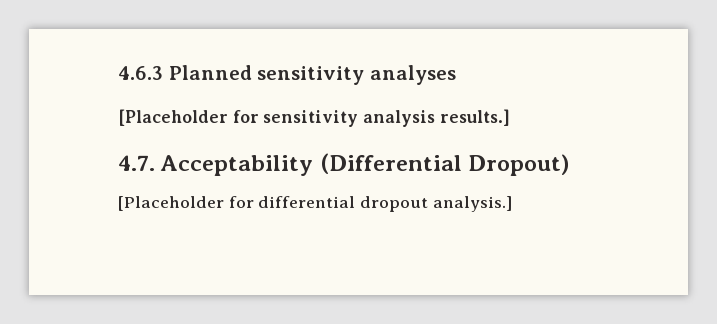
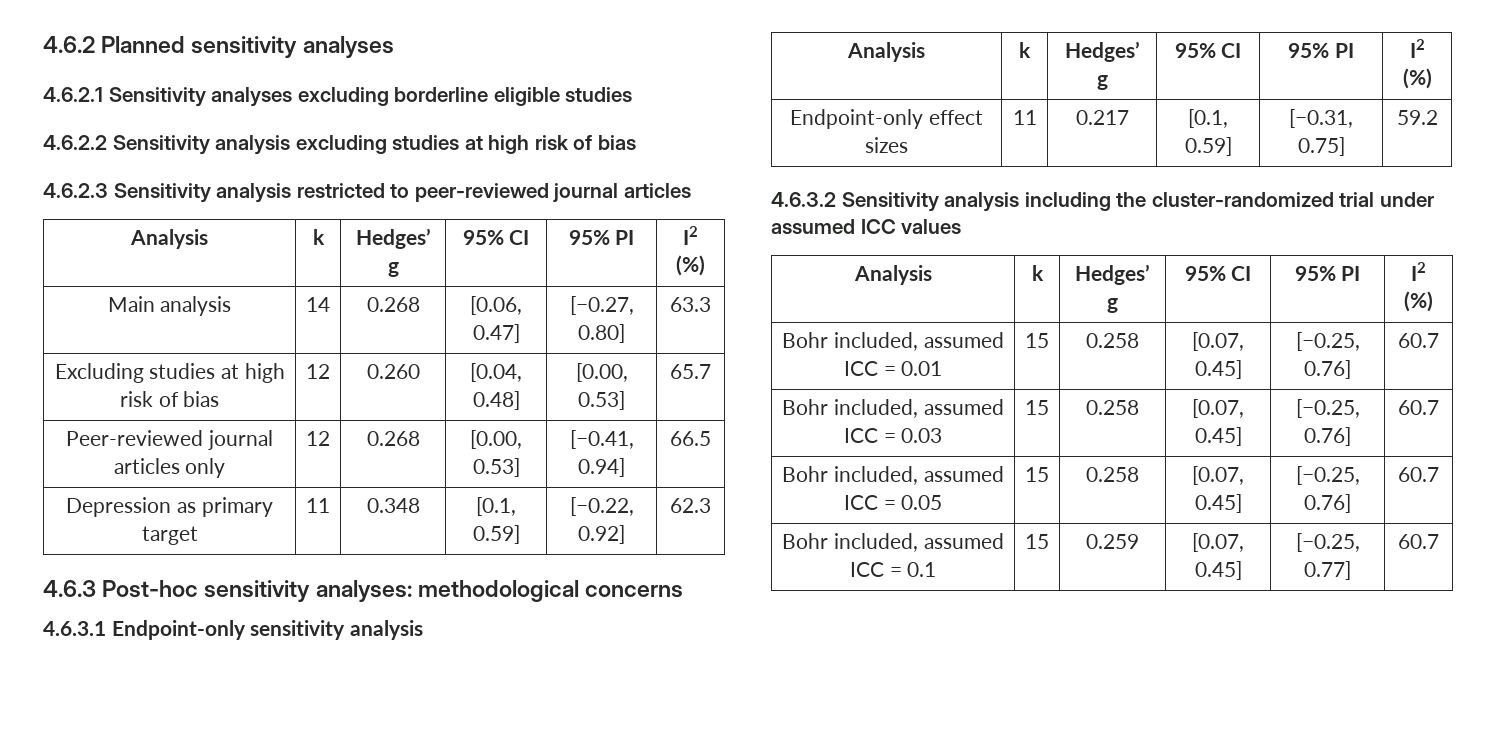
- 4.6.3 Planned sensitivity analyses
+ 4.6.2 Planned sensitivity analyses
- [Placeholder for sensitivity analysis results.]
- 4.7. Acceptability (Differential Dropout)
- [Placeholder for differential dropout analysis.]
+ 4.6.2.1 Sensitivity analyses excluding borderline eligible studies
+ 4.6.2.2 Sensitivity analysis excluding studies at high risk of bias
+ 4.6.2.3 Sensitivity analysis restricted to peer-reviewed journal articles
+ Analysis | k | Hedges’ g | 95% CI | 95% PI | I2 (%)
+ Main analysis | 14 | 0.268 | [0.06, 0.47] | [−0.27, 0.80] | 63.3
+ Excluding studies at high risk of bias | 12 | 0.260 | [0.04, 0.48] | [0.00, 0.53] | 65.7
+ Peer-reviewed journal articles only | 12 | 0.268 | [0.00, 0.53] | [−0.41, 0.94] | 66.5
+ Depression as primary target | 11 | 0.348 | [0.1, 0.59] | [−0.22, 0.92] | 62.3
+ 4.6.3 Post-hoc sensitivity analyses: methodological concerns
+ 4.6.3.1 Endpoint-only sensitivity analysis
+ Analysis | k | Hedges’ g | 95% CI | 95% PI | I2 (%)
+ Endpoint-only effect sizes | 11 | 0.217 | [0.1, 0.59] | [−0.31, 0.75] | 59.2
+ 4.6.3.2 Sensitivity analysis including the cluster-randomized trial under assumed ICC values
+ Analysis | k | Hedges’ g | 95% CI | 95% PI | I2 (%)
+ Bohr included, assumed ICC = 0.01 | 15 | 0.258 | [0.07, 0.45] | [−0.25, 0.76] | 60.7
+ Bohr included, assumed ICC = 0.03 | 15 | 0.258 | [0.07, 0.45] | [−0.25, 0.76] | 60.7
+ Bohr included, assumed ICC = 0.05 | 15 | 0.258 | [0.07, 0.45] | [−0.25, 0.76] | 60.7
+ Bohr included, assumed ICC = 0.1 | 15 | 0.259 | [0.07, 0.45] | [−0.25, 0.77] | 60.7

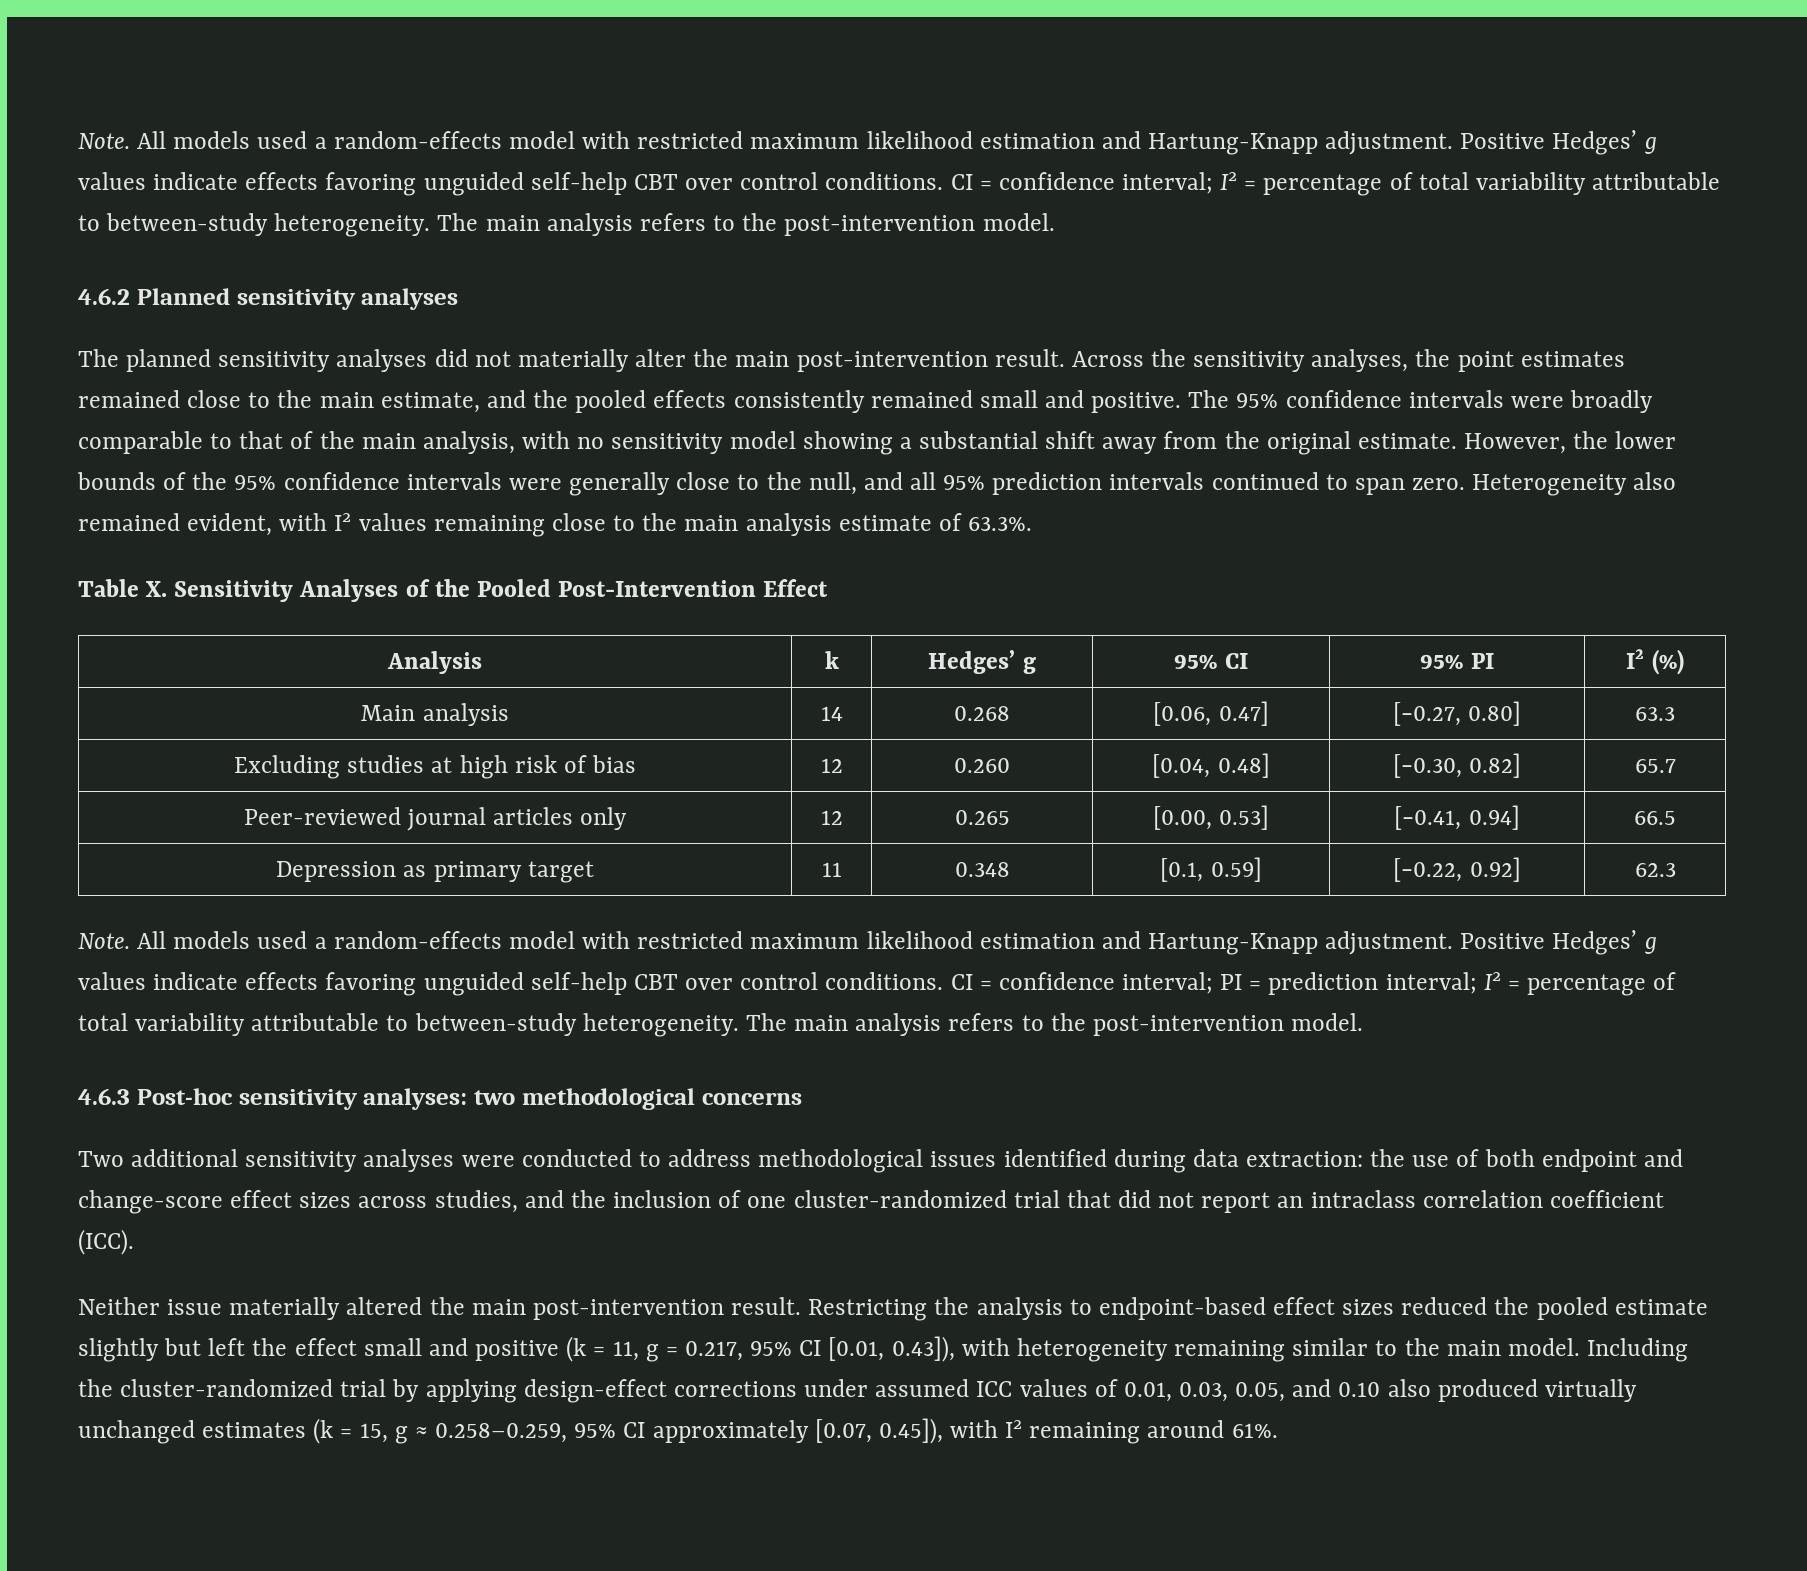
+ Note. All models used a random-effects model with restricted maximum likelihood estimation and Hartung-Knapp adjustment. Positive Hedges’ g values indicate effects favoring unguided self-help CBT over control conditions. CI = confidence interval; I² = percentage of total variability attributable to between-study heterogeneity. The main analysis refers to the post-intervention model.
  4.6.2 Planned sensitivity analyses
- 4.6.2.1 Sensitivity analyses excluding borderline eligible studies
- 4.6.2.2 Sensitivity analysis excluding studies at high risk of bias
- 4.6.2.3 Sensitivity analysis restricted to peer-reviewed journal articles
+ The planned sensitivity analyses did not materially alter the main post-intervention result. Across the sensitivity analyses, the point estimates remained close to the main estimate, and the pooled effects consistently remained small and positive. The 95% confidence intervals were broadly comparable to that of the main analysis, with no sensitivity model showing a substantial shift away from the original estimate. However, the lower bounds of the 95% confidence intervals were generally close to the null, and all 95% prediction intervals continued to span zero. Heterogeneity also remained evident, with I² values remaining close to the main analysis estimate of 63.3%.
+ Table X. Sensitivity Analyses of the Pooled Post-Intervention Effect
- Excluding studies at high risk of bias | 12 | 0.260 | [0.04, 0.48] | [0.00, 0.53] | 65.7
+ Excluding studies at high risk of bias | 12 | 0.260 | [0.04, 0.48] | [−0.30, 0.82] | 65.7
- Peer-reviewed journal articles only | 12 | 0.268 | [0.00, 0.53] | [−0.41, 0.94] | 66.5
+ Peer-reviewed journal articles only | 12 | 0.265 | [0.00, 0.53] | [−0.41, 0.94] | 66.5
+ Note. All models used a random-effects model with restricted maximum likelihood estimation and Hartung-Knapp adjustment. Positive Hedges’ g values indicate effects favoring unguided self-help CBT over control conditions. CI = confidence interval; PI = prediction interval; I² = percentage of total variability attributable to between-study heterogeneity. The main analysis refers to the post-intervention model.
- 4.6.3 Post-hoc sensitivity analyses: methodological concerns
+ 4.6.3 Post-hoc sensitivity analyses: two methodological concerns
- 4.6.3.1 Endpoint-only sensitivity analysis
- Analysis | k | Hedges’ g | 95% CI | 95% PI | I2 (%)
- Endpoint-only effect sizes | 11 | 0.217 | [0.1, 0.59] | [−0.31, 0.75] | 59.2
- 4.6.3.2 Sensitivity analysis including the cluster-randomized trial under assumed ICC values
- Analysis | k | Hedges’ g | 95% CI | 95% PI | I2 (%)
- Bohr included, assumed ICC = 0.01 | 15 | 0.258 | [0.07, 0.45] | [−0.25, 0.76] | 60.7
- Bohr included, assumed ICC = 0.03 | 15 | 0.258 | [0.07, 0.45] | [−0.25, 0.76] | 60.7
- Bohr included, assumed ICC = 0.05 | 15 | 0.258 | [0.07, 0.45] | [−0.25, 0.76] | 60.7
- Bohr included, assumed ICC = 0.1 | 15 | 0.259 | [0.07, 0.45] | [−0.25, 0.77] | 60.7
+ Two additional sensitivity analyses were conducted to address methodological issues identified during data extraction: the use of both endpoint and change-score effect sizes across studies, and the inclusion of one cluster-randomized trial that did not report an intraclass correlation coefficient (ICC).
+ Neither issue materially altered the main post-intervention result. Restricting the analysis to endpoint-based effect sizes reduced the pooled estimate slightly but left the effect small and positive (k = 11, g = 0.217, 95% CI [0.01, 0.43]), with heterogeneity remaining similar to the main model. Including the cluster-randomized trial by applying design-effect corrections under assumed ICC values of 0.01, 0.03, 0.05, and 0.10 also produced virtually unchanged estimates (k = 15, g ≈ 0.258–0.259, 95% CI approximately [0.07, 0.45]), with I² remaining around 61%.

